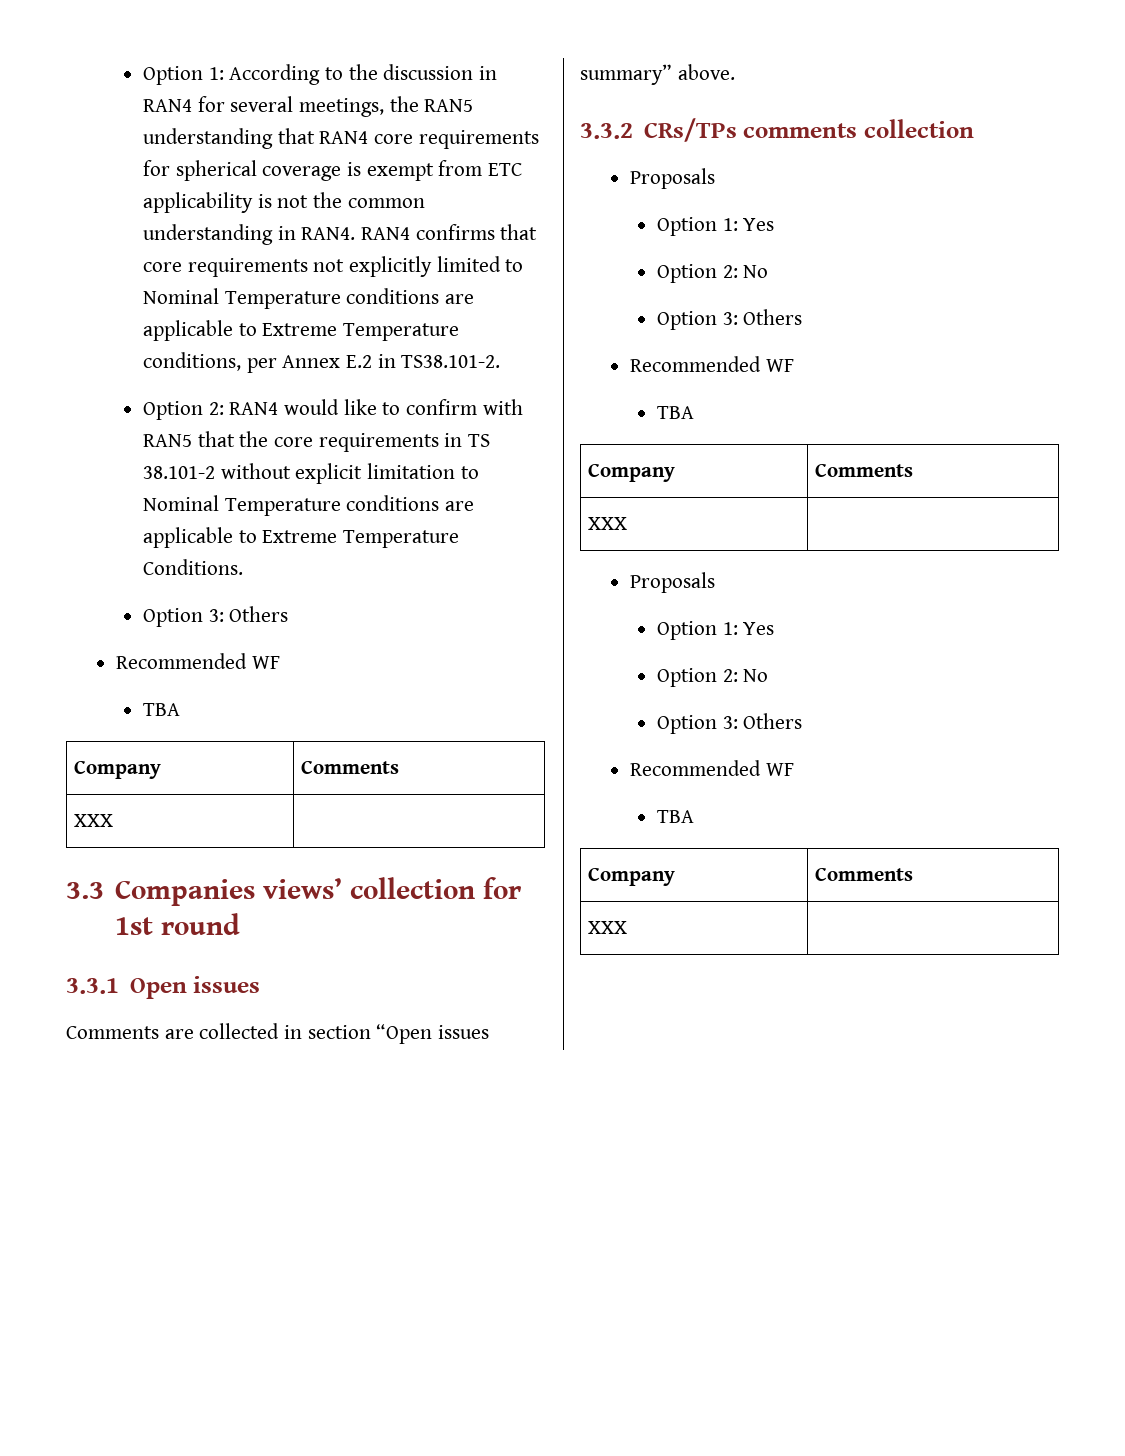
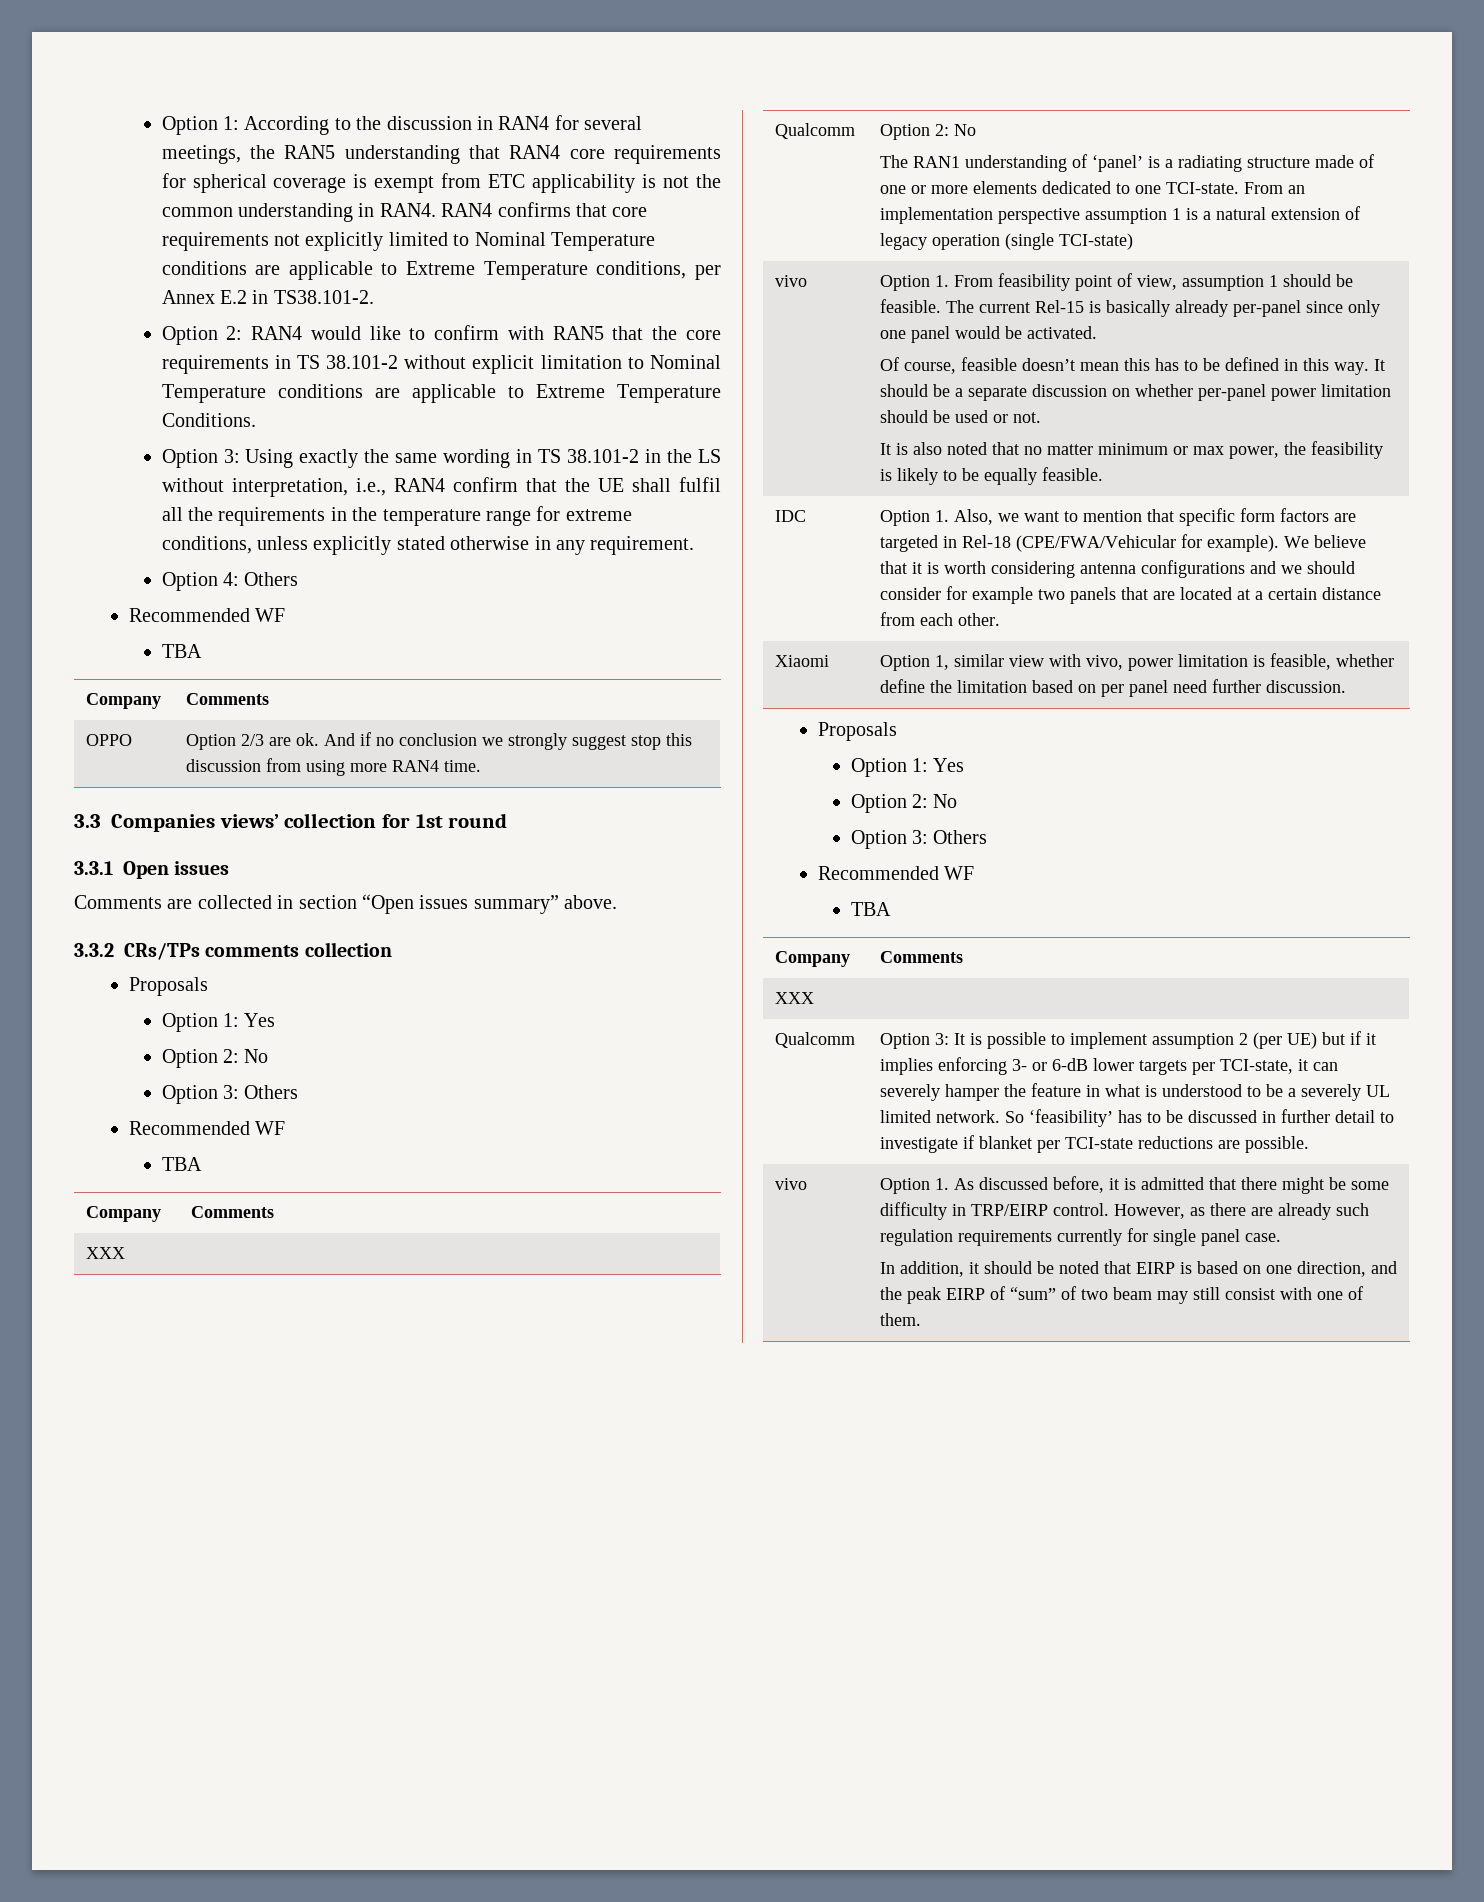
  Option 2: RAN4 would like to confirm with RAN5 that the core requirements in TS 38.101-2 without explicit limitation to Nominal Temperature conditions are applicable to Extreme Temperature Conditions.
- Option 3: Others
+ Option 3: Using exactly the same wording in TS 38.101-2 in the LS without interpretation, i.e., RAN4 confirm that the UE shall fulfil all the requirements in the temperature range for extreme conditions, unless explicitly stated otherwise in any requirement.
+ Option 4: Others
  Recommended WF
  TBA
  Company | Comments
- XXX |
+ OPPO | Option 2/3 are ok. And if no conclusion we strongly suggest stop this discussion from using more RAN4 time.
+ Qualcomm | Option 2: No
+ The RAN1 understanding of ‘panel’ is a radiating structure made of one or more elements dedicated to one TCI-state. From an implementation perspective assumption 1 is a natural extension of legacy operation (single TCI-state)
+ vivo | Option 1. From feasibility point of view, assumption 1 should be feasible. The current Rel-15 is basically already per-panel since only one panel would be activated.
+ Of course, feasible doesn’t mean this has to be defined in this way. It should be a separate discussion on whether per-panel power limitation should be used or not.
+ It is also noted that no matter minimum or max power, the feasibility is likely to be equally feasible.
+ IDC | Option 1. Also, we want to mention that specific form factors are targeted in Rel-18 (CPE/FWA/Vehicular for example). We believe that it is worth considering antenna configurations and we should consider for example two panels that are located at a certain distance from each other.
+ Xiaomi | Option 1, similar view with vivo, power limitation is feasible, whether define the limitation based on per panel need further discussion.
+ Qualcomm | Option 3: It is possible to implement assumption 2 (per UE) but if it implies enforcing 3- or 6-dB lower targets per TCI-state, it can severely hamper the feature in what is understood to be a severely UL limited network. So ‘feasibility’ has to be discussed in further detail to investigate if blanket per TCI-state reductions are possible.
+ vivo | Option 1. As discussed before, it is admitted that there might be some difficulty in TRP/EIRP control. However, as there are already such regulation requirements currently for single panel case.
+ In addition, it should be noted that EIRP is based on one direction, and the peak EIRP of “sum” of two beam may still consist with one of them.

